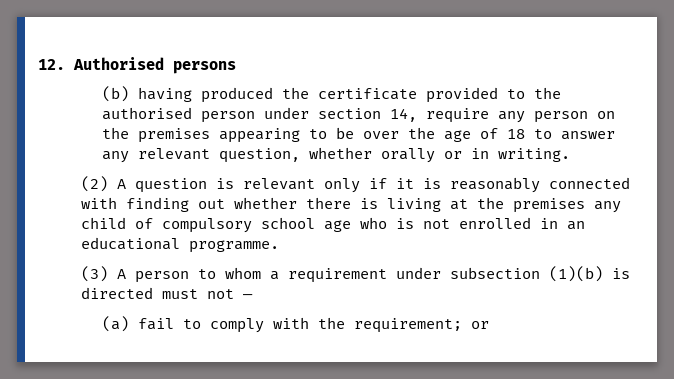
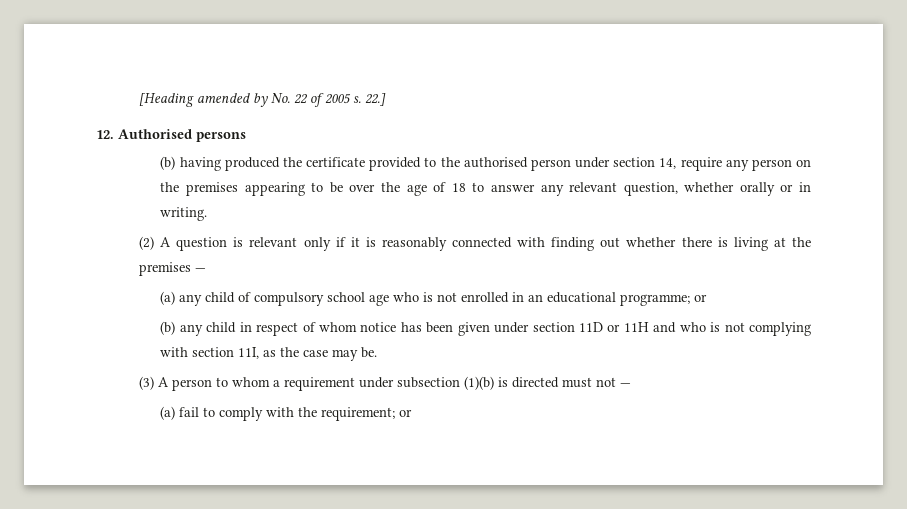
+ [Heading amended by No. 22 of 2005 s. 22.]
- (2) A question is relevant only if it is reasonably connected with finding out whether there is living at the premises any child of compulsory school age who is not enrolled in an educational programme.
+ (2) A question is relevant only if it is reasonably connected with finding out whether there is living at the premises —
+ (a) any child of compulsory school age who is not enrolled in an educational programme; or
+ (b) any child in respect of whom notice has been given under section 11D or 11H and who is not complying with section 11I, as the case may be.

